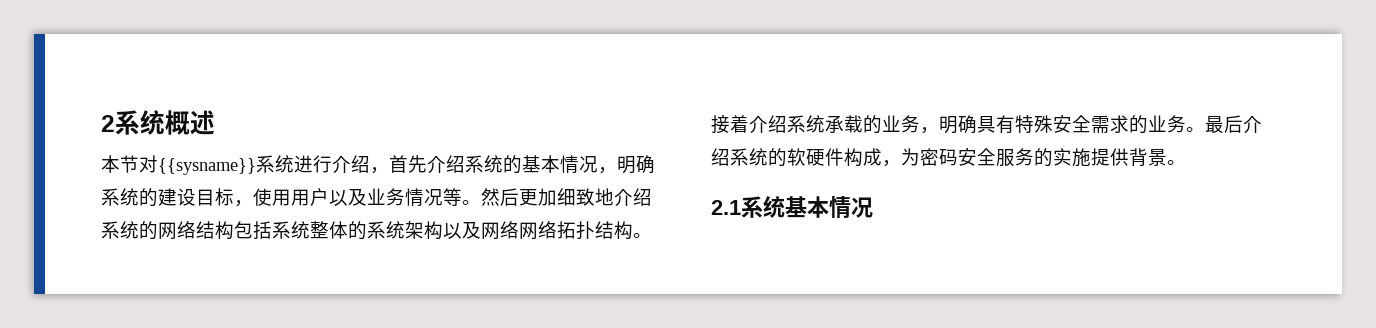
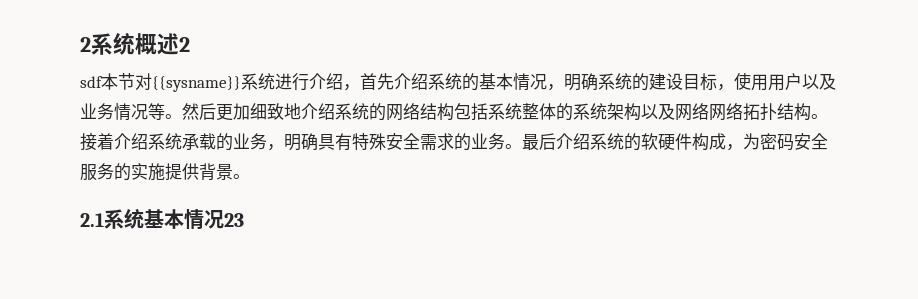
- 2系统概述
- 本节对{{sysname}}系统进行介绍，首先介绍系统的基本情况，明确系统的建设目标，使用用户以及业务情况等。
+ 2系统概述2
+ sdf本节对{{sysname}}系统进行介绍，首先介绍系统的基本情况，明确系统的建设目标，使用用户以及业务情况等。
- 2.1系统基本情况
+ 2.1系统基本情况23

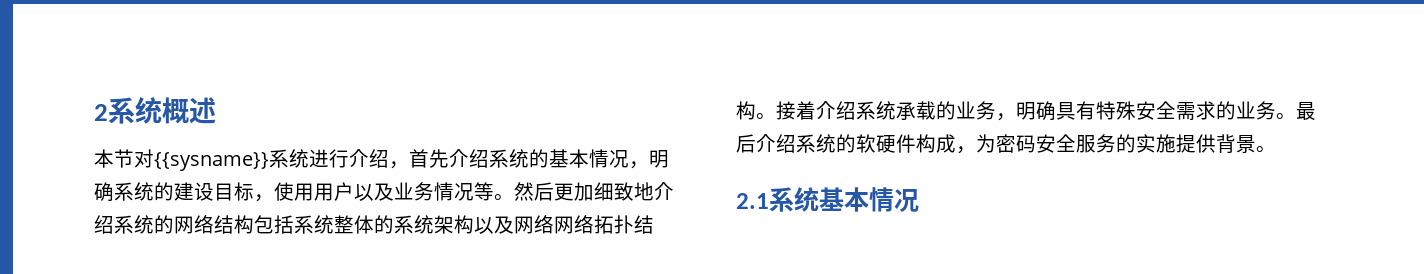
- 2系统概述2
- sdf本节对{{sysname}}系统进行介绍，首先介绍系统的基本情况，明确系统的建设目标，使用用户以及业务情况等。
+ 2系统概述
+ 本节对{{sysname}}系统进行介绍，首先介绍系统的基本情况，明确系统的建设目标，使用用户以及业务情况等。
- 2.1系统基本情况23
+ 2.1系统基本情况

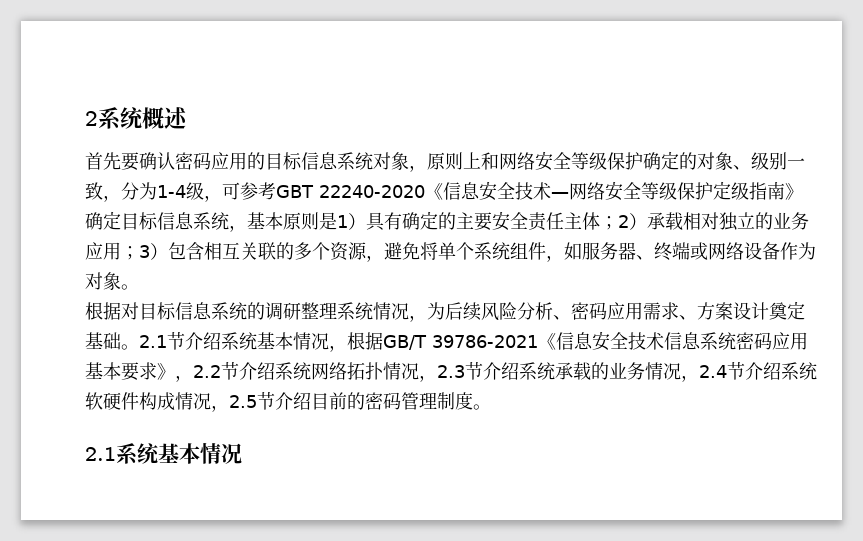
- 本节对{{sysname}}系统进行介绍，首先介绍系统的基本情况，明确系统的建设目标，使用用户以及业务情况等。然后更加细致地介绍系统的网络结构包括系统整体的系统架构以及网络网络拓扑结构。接着介绍系统承载的业务，明确具有特殊安全需求的业务。最后介绍系统的软硬件构成，为密码安全服务的实施提供背景。
+ 首先要确认密码应用的目标信息系统对象，原则上和网络安全等级保护确定的对象、级别一致，分为1-4级，可参考GBT 22240-2020《信息安全技术—网络安全等级保护定级指南》确定目标信息系统，基本原则是1）具有确定的主要安全责任主体；2）承载相对独立的业务应用；3）包含相互关联的多个资源，避免将单个系统组件，如服务器、终端或网络设备作为对象。
+ 根据对目标信息系统的调研整理系统情况，为后续风险分析、密码应用需求、方案设计奠定基础。2.1节介绍系统基本情况，根据GB/T 39786-2021《信息安全技术信息系统密码应用基本要求》，2.2节介绍系统网络拓扑情况，2.3节介绍系统承载的业务情况，2.4节介绍系统软硬件构成情况，2.5节介绍目前的密码管理制度。

